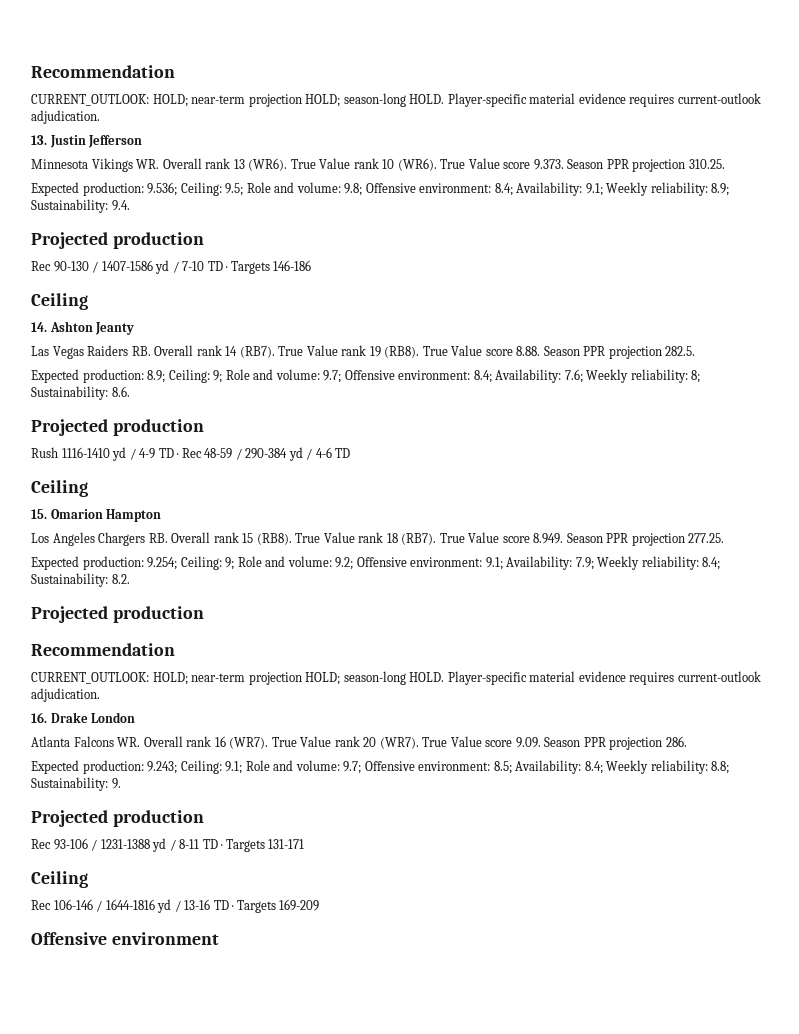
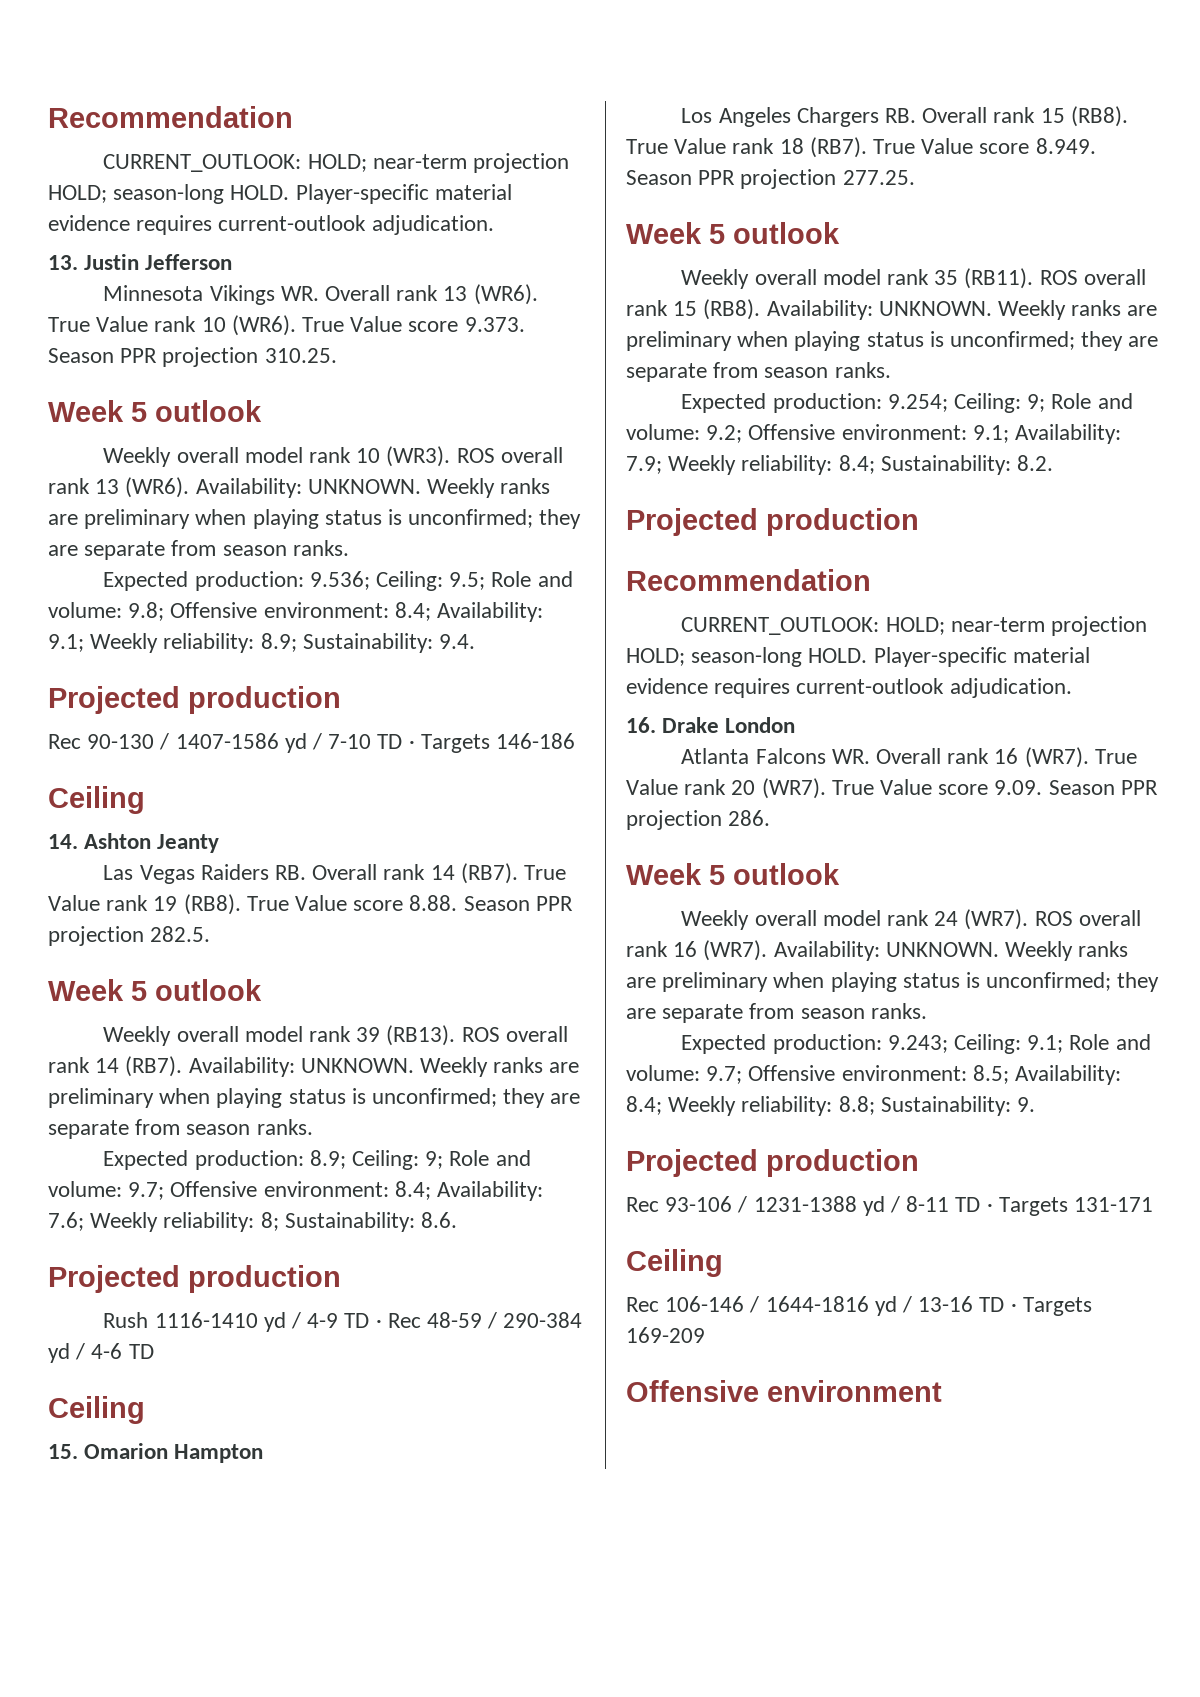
  True Value score 9.373. Season PPR projection 310.25.
+ Week 5 outlook
+ Weekly overall model rank 10 (WR3). ROS overall rank 13 (WR6). Availability: UNKNOWN. Weekly ranks are preliminary when playing status is unconfirmed; they are separate from season ranks.
  True Value score 8.88. Season PPR projection 282.5.
+ Week 5 outlook
+ Weekly overall model rank 39 (RB13). ROS overall rank 14 (RB7). Availability: UNKNOWN. Weekly ranks are preliminary when playing status is unconfirmed; they are separate from season ranks.
  True Value score 8.949. Season PPR projection 277.25.
+ Week 5 outlook
+ Weekly overall model rank 35 (RB11). ROS overall rank 15 (RB8). Availability: UNKNOWN. Weekly ranks are preliminary when playing status is unconfirmed; they are separate from season ranks.
  True Value score 9.09. Season PPR projection 286.
+ Week 5 outlook
+ Weekly overall model rank 24 (WR7). ROS overall rank 16 (WR7). Availability: UNKNOWN. Weekly ranks are preliminary when playing status is unconfirmed; they are separate from season ranks.

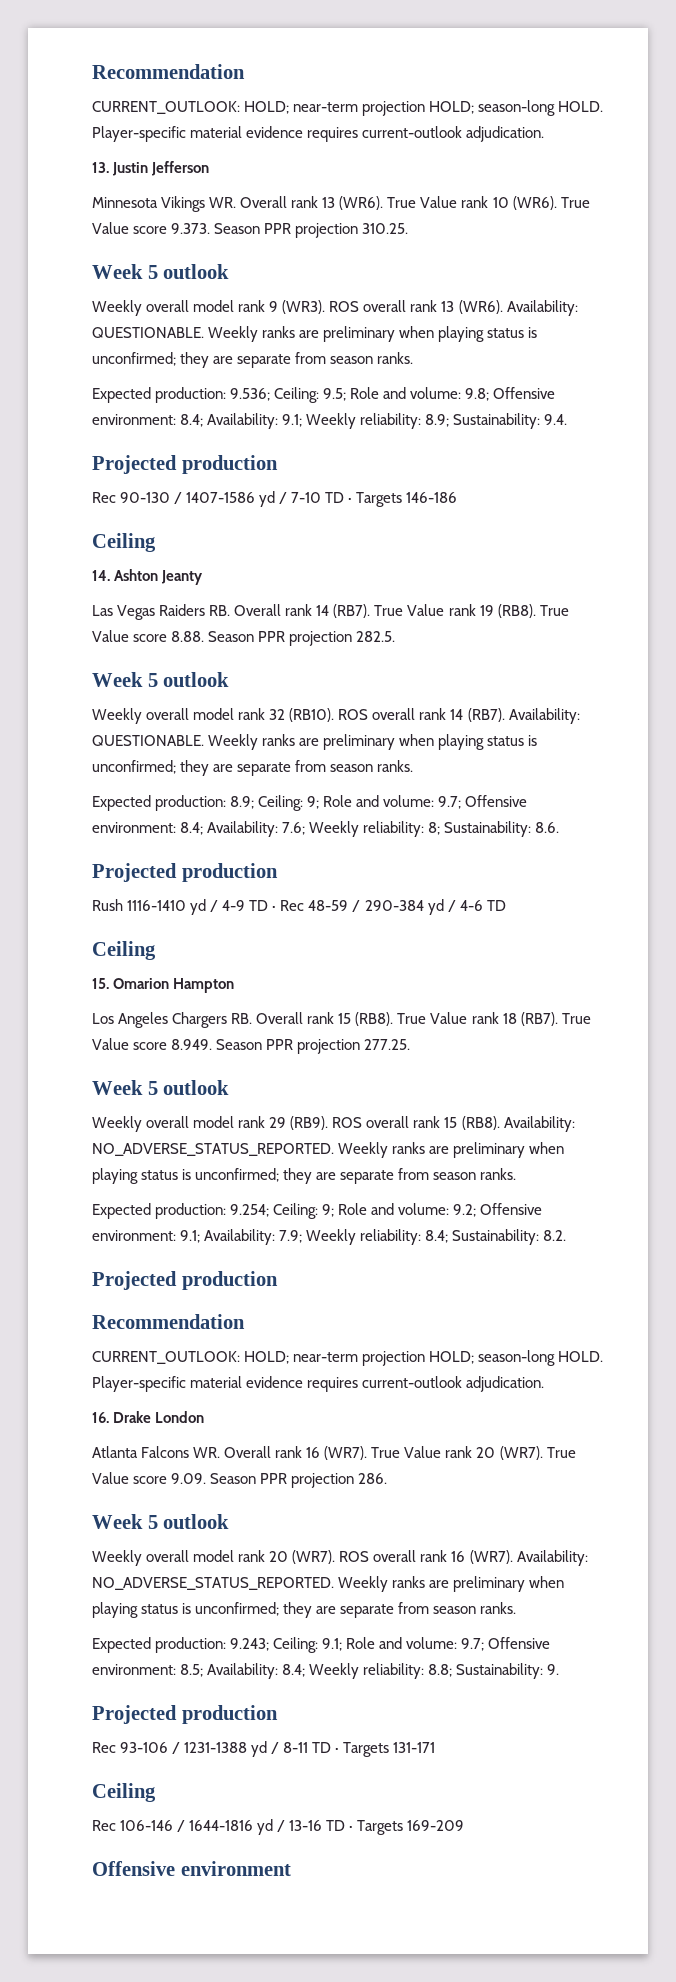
- Weekly overall model rank 10 (WR3).
+ Weekly overall model rank 9 (WR3).
- ROS overall rank 13 (WR6). Availability: UNKNOWN.
+ ROS overall rank 13 (WR6). Availability: QUESTIONABLE.
- Weekly overall model rank 39 (RB13).
+ Weekly overall model rank 32 (RB10).
- ROS overall rank 14 (RB7). Availability: UNKNOWN.
+ ROS overall rank 14 (RB7). Availability: QUESTIONABLE.
- Weekly overall model rank 35 (RB11).
+ Weekly overall model rank 29 (RB9).
- ROS overall rank 15 (RB8). Availability: UNKNOWN.
+ ROS overall rank 15 (RB8). Availability: NO_ADVERSE_STATUS_REPORTED.
- Weekly overall model rank 24 (WR7).
+ Weekly overall model rank 20 (WR7).
- ROS overall rank 16 (WR7). Availability: UNKNOWN.
+ ROS overall rank 16 (WR7). Availability: NO_ADVERSE_STATUS_REPORTED.

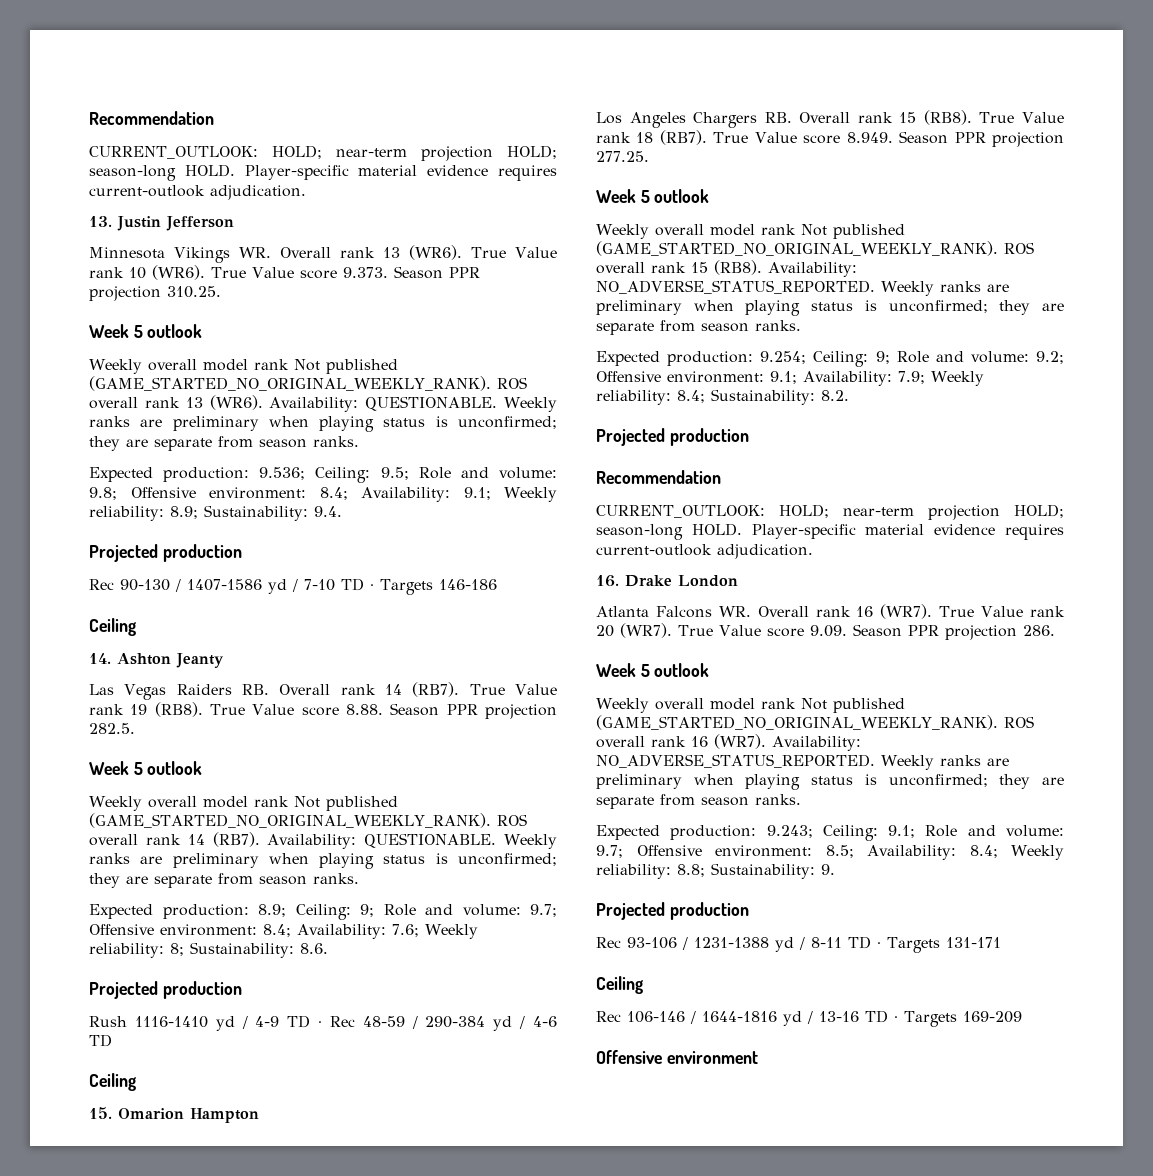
  True Value score 9.373. Season PPR projection 310.25.
  Week 5 outlook
- Weekly overall model rank 9 (WR3).
+ Weekly overall model rank Not published (GAME_STARTED_NO_ORIGINAL_WEEKLY_RANK).
  True Value score 8.88. Season PPR projection 282.5.
  Week 5 outlook
- Weekly overall model rank 32 (RB10).
+ Weekly overall model rank Not published (GAME_STARTED_NO_ORIGINAL_WEEKLY_RANK).
  True Value score 8.949. Season PPR projection 277.25.
  Week 5 outlook
- Weekly overall model rank 29 (RB9).
+ Weekly overall model rank Not published (GAME_STARTED_NO_ORIGINAL_WEEKLY_RANK).
  True Value score 9.09. Season PPR projection 286.
  Week 5 outlook
- Weekly overall model rank 20 (WR7).
+ Weekly overall model rank Not published (GAME_STARTED_NO_ORIGINAL_WEEKLY_RANK).

